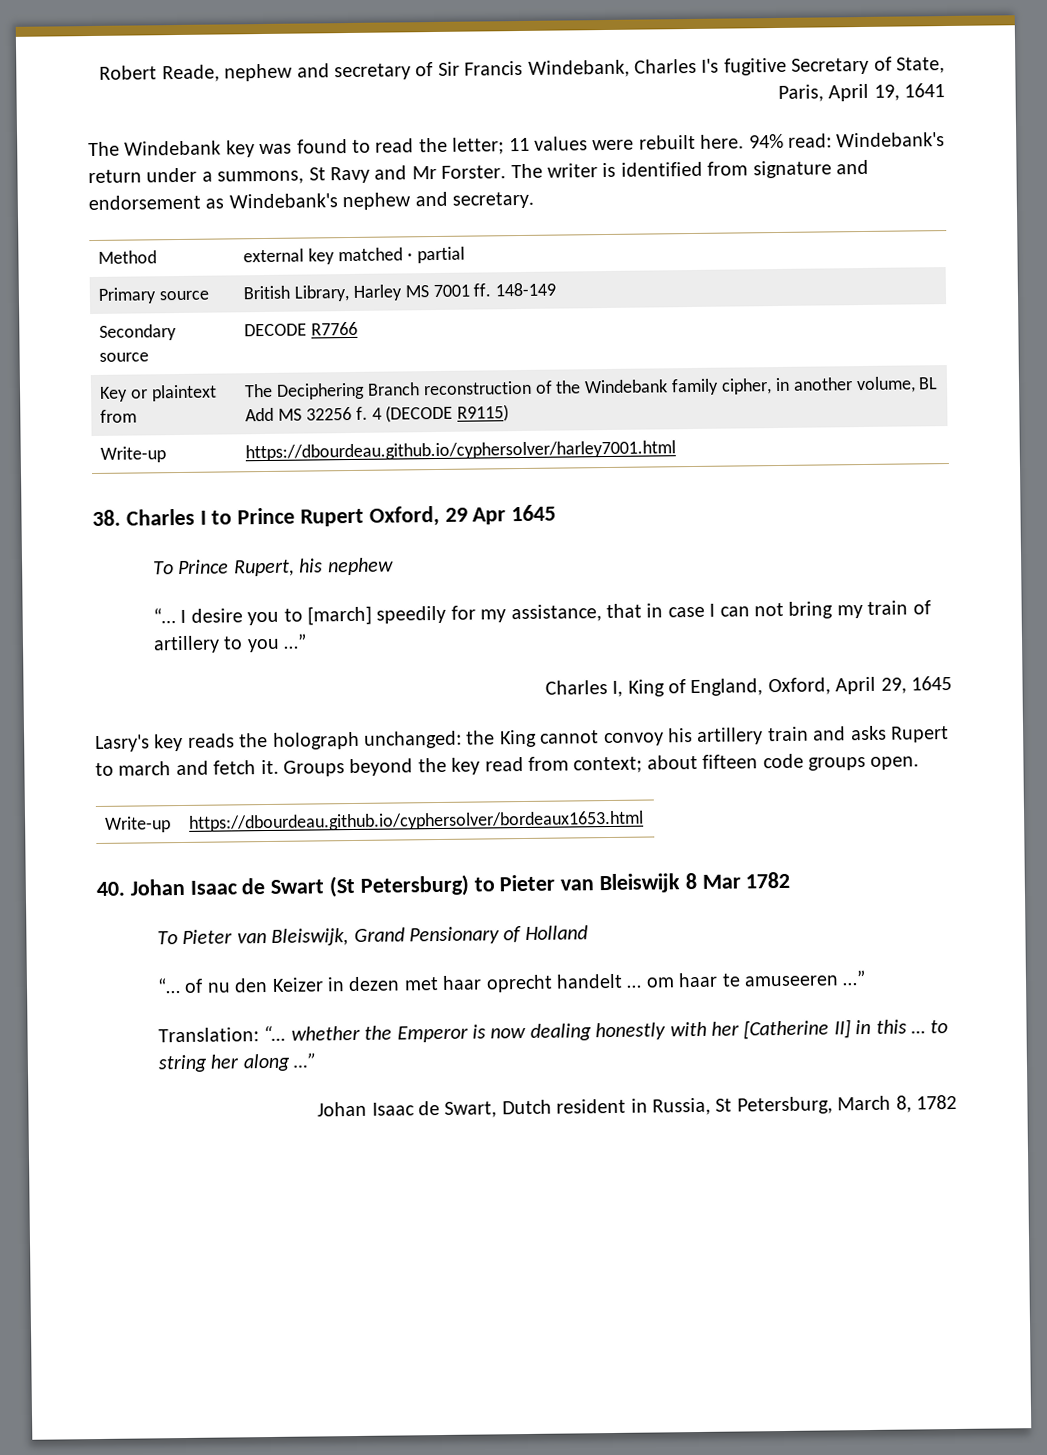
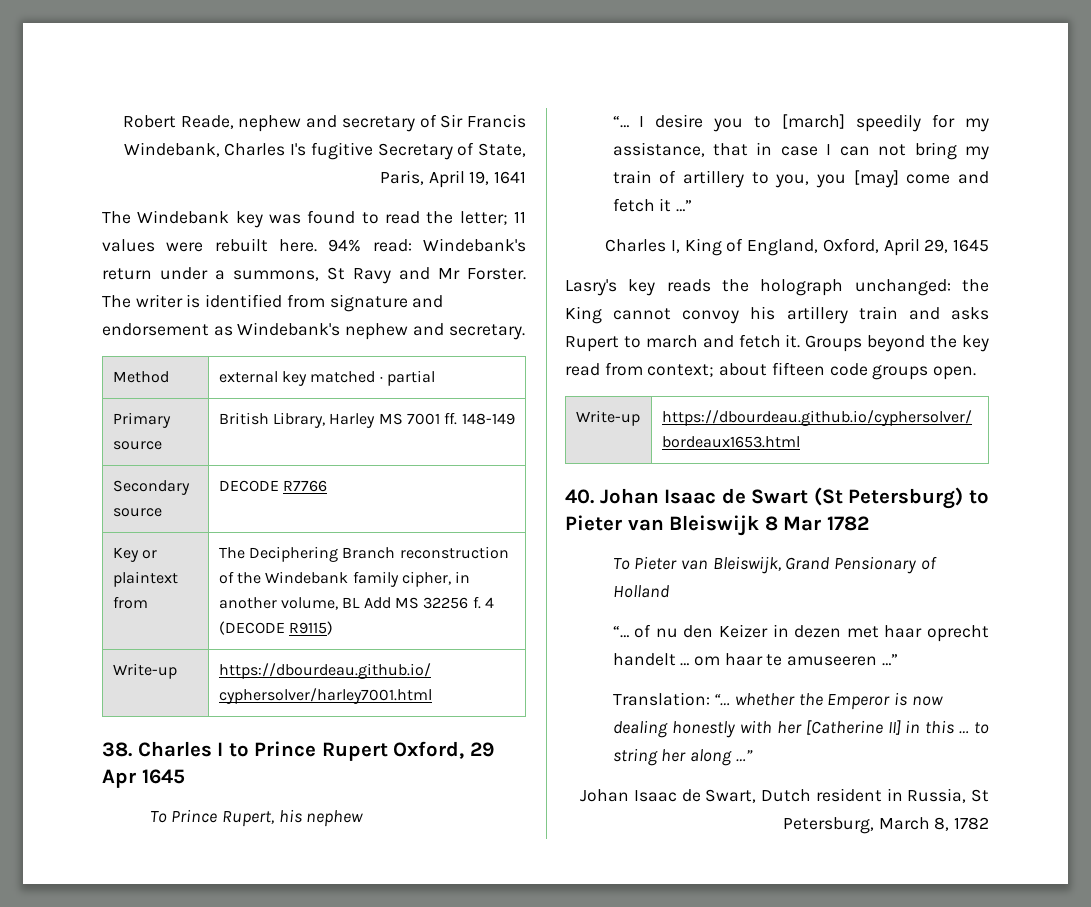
- I desire you to [march] speedily for my assistance, that in case I can not bring my train of artillery to you …”
+ I desire you to [march] speedily for my assistance, that in case I can not bring my train of artillery to you, you [may] come and fetch it …”

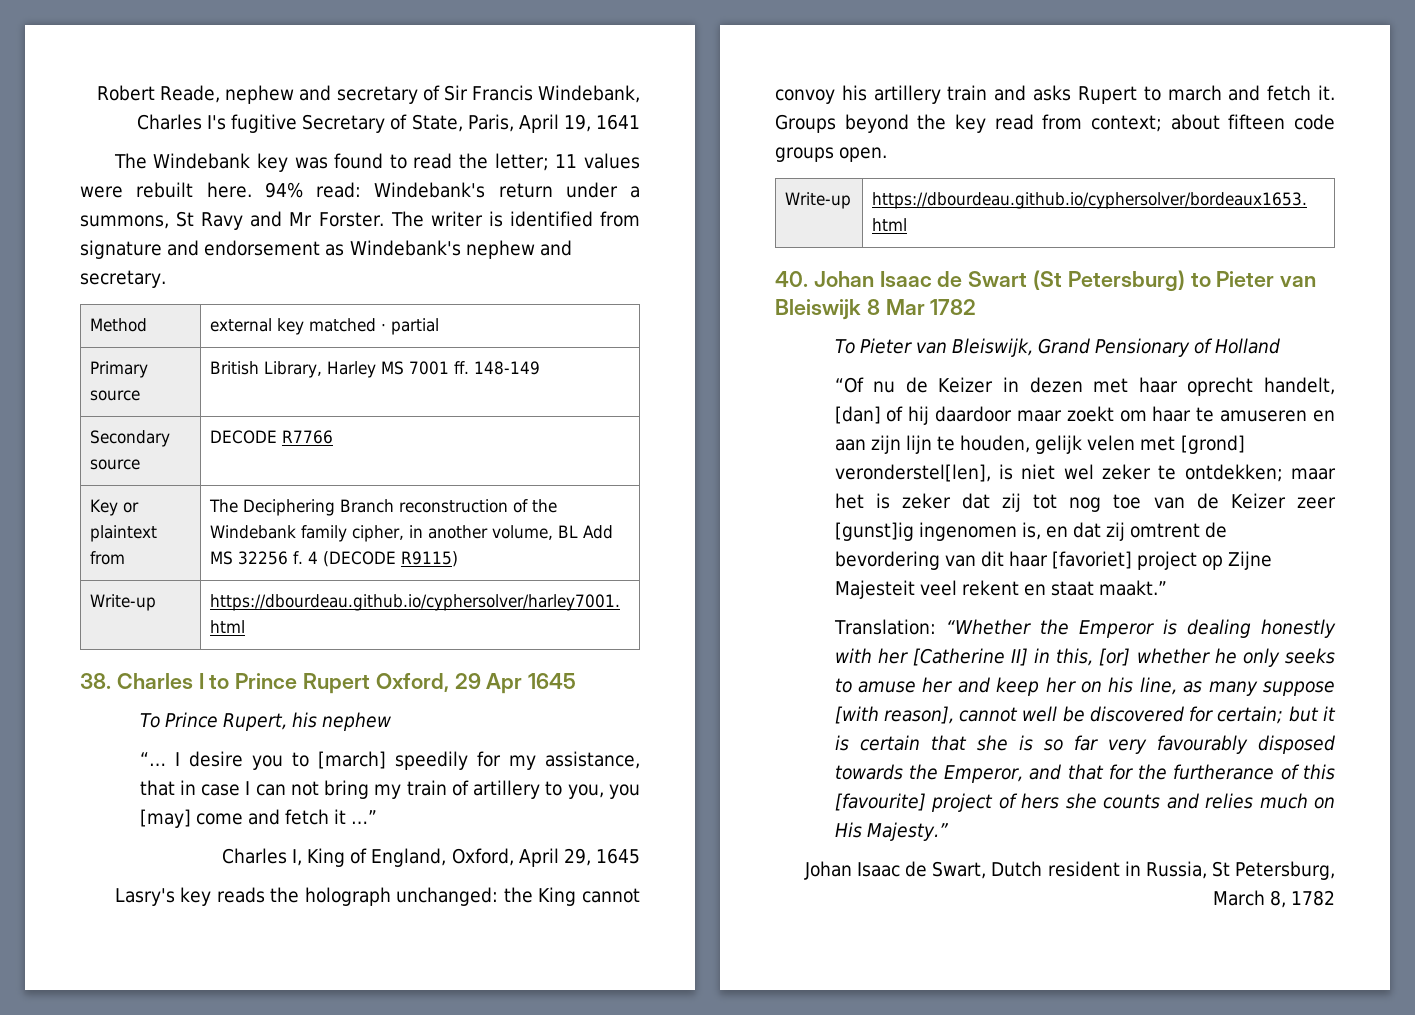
- “… of nu den Keizer in dezen met haar oprecht handelt … om haar te amuseeren …”
+ “Of nu de Keizer in dezen met haar oprecht handelt, [dan] of hij daardoor maar zoekt om haar te amuseren en aan zijn lijn te houden, gelijk velen met [grond] veronderstel[len], is niet wel zeker te ontdekken; maar het is zeker dat zij tot nog toe van de Keizer zeer [gunst]ig ingenomen is, en dat zij omtrent de bevordering van dit haar [favoriet] project op Zijne Majesteit veel rekent en staat maakt.”
- Translation: “… whether the Emperor is now dealing honestly with her [Catherine II] in this … to string her along …”
+ Translation: “Whether the Emperor is dealing honestly with her [Catherine II] in this, [or] whether he only seeks to amuse her and keep her on his line, as many suppose [with reason], cannot well be discovered for certain; but it is certain that she is so far very favourably disposed towards the Emperor, and that for the furtherance of this [favourite] project of hers she counts and relies much on His Majesty.”

